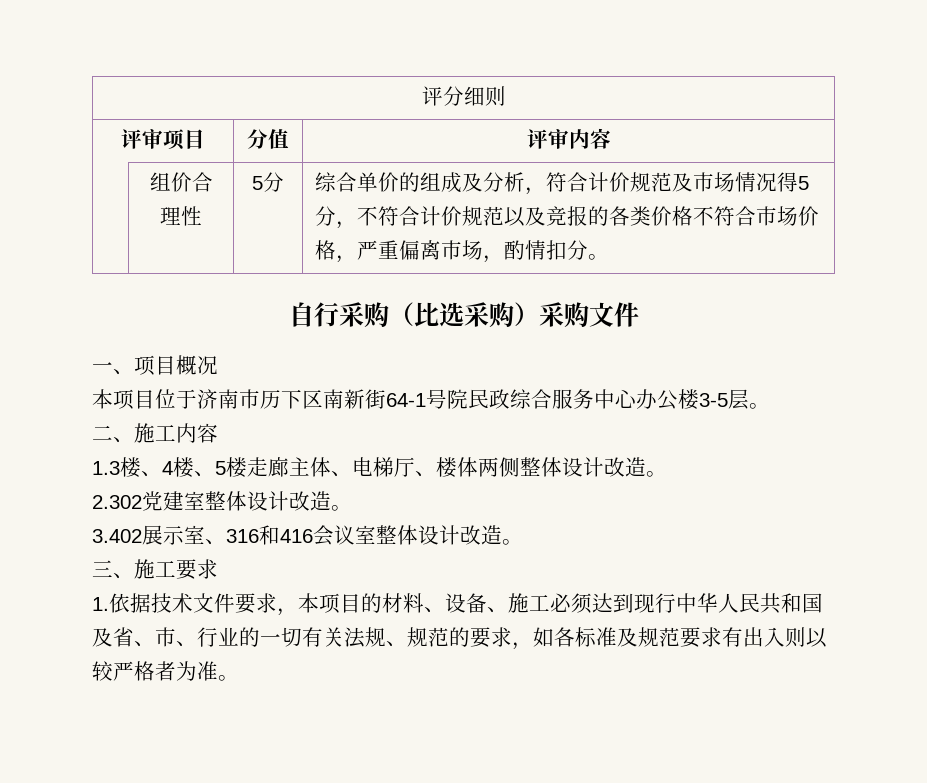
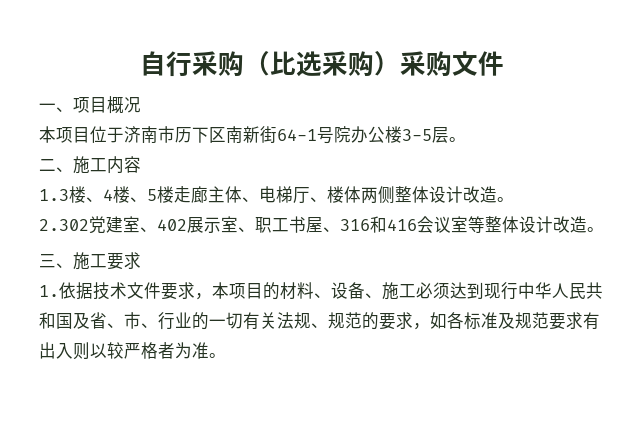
- 评分细则
- 评审项目 | 分值 | 评审内容
- | 组价合理性 | 5分 | 综合单价的组成及分析，符合计价规范及市场情况得5分，不符合计价规范以及竞报的各类价格不符合市场价格，严重偏离市场，酌情扣分。
- 本项目位于济南市历下区南新街64-1号院民政综合服务中心办公楼3-5层。
+ 本项目位于济南市历下区南新街64-1号院办公楼3-5层。
- 2.302党建室整体设计改造。
- 3.402展示室、316和416会议室整体设计改造。
+ 2.302党建室、402展示室、职工书屋、316和416会议室等整体设计改造。

